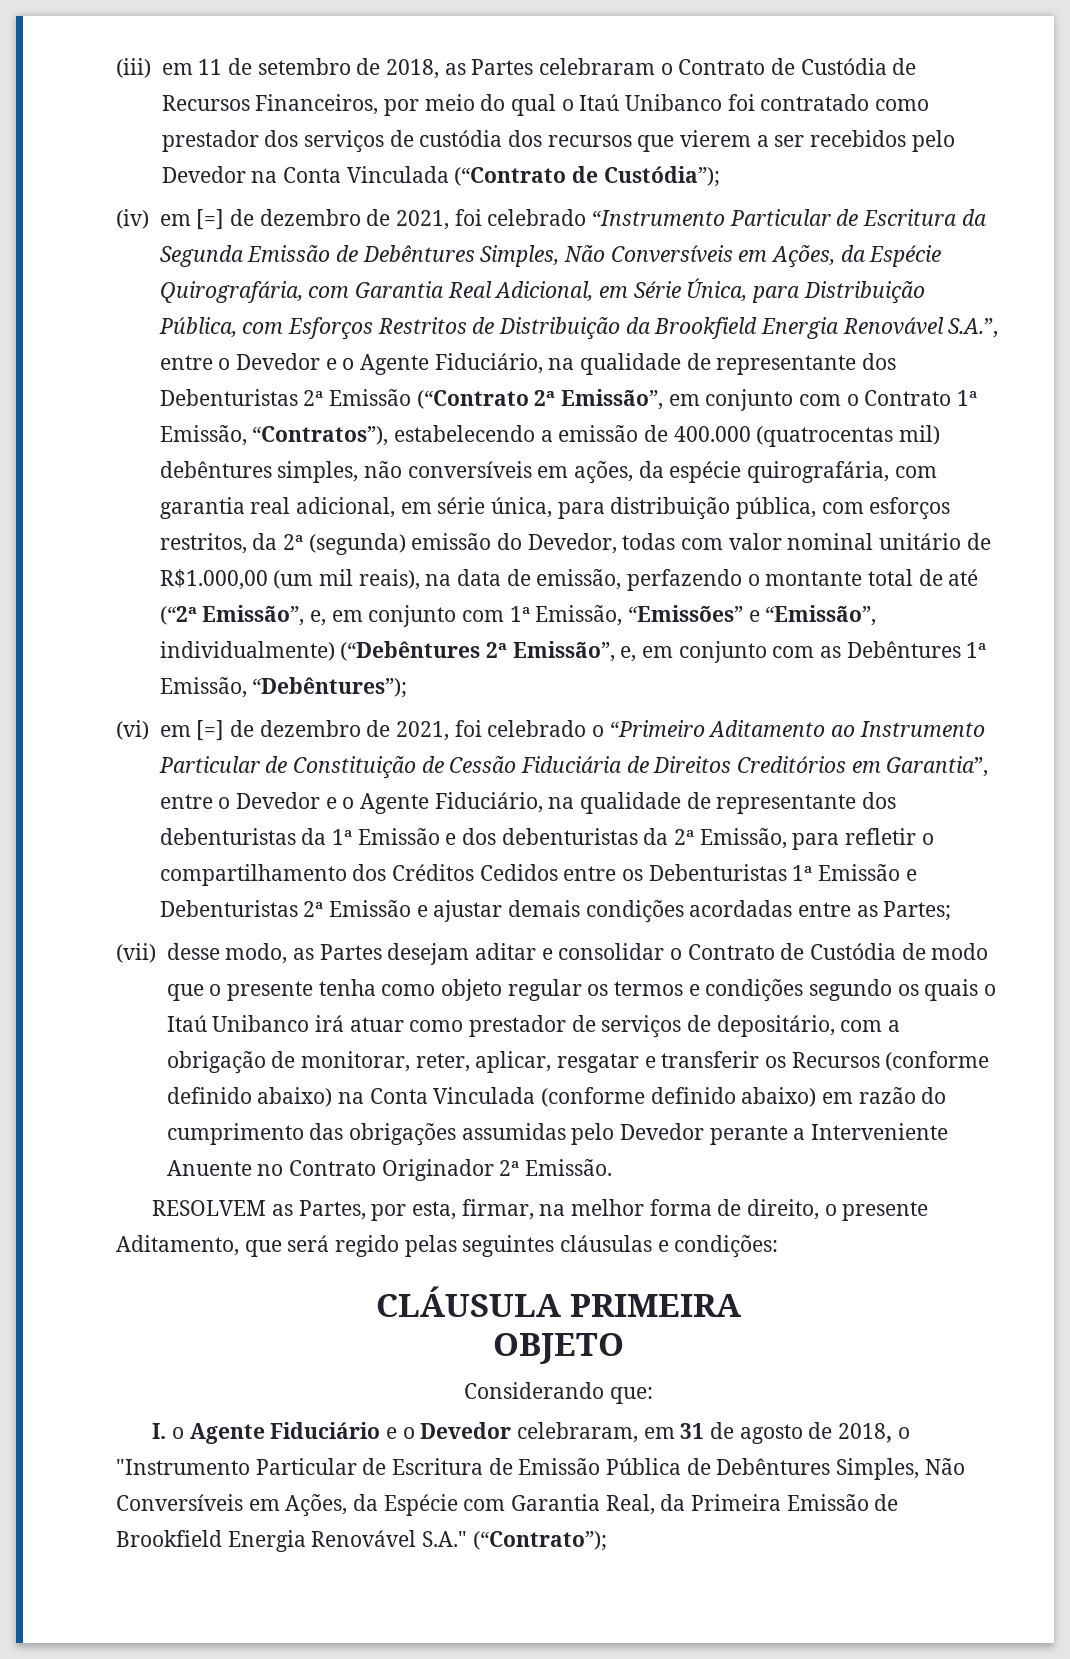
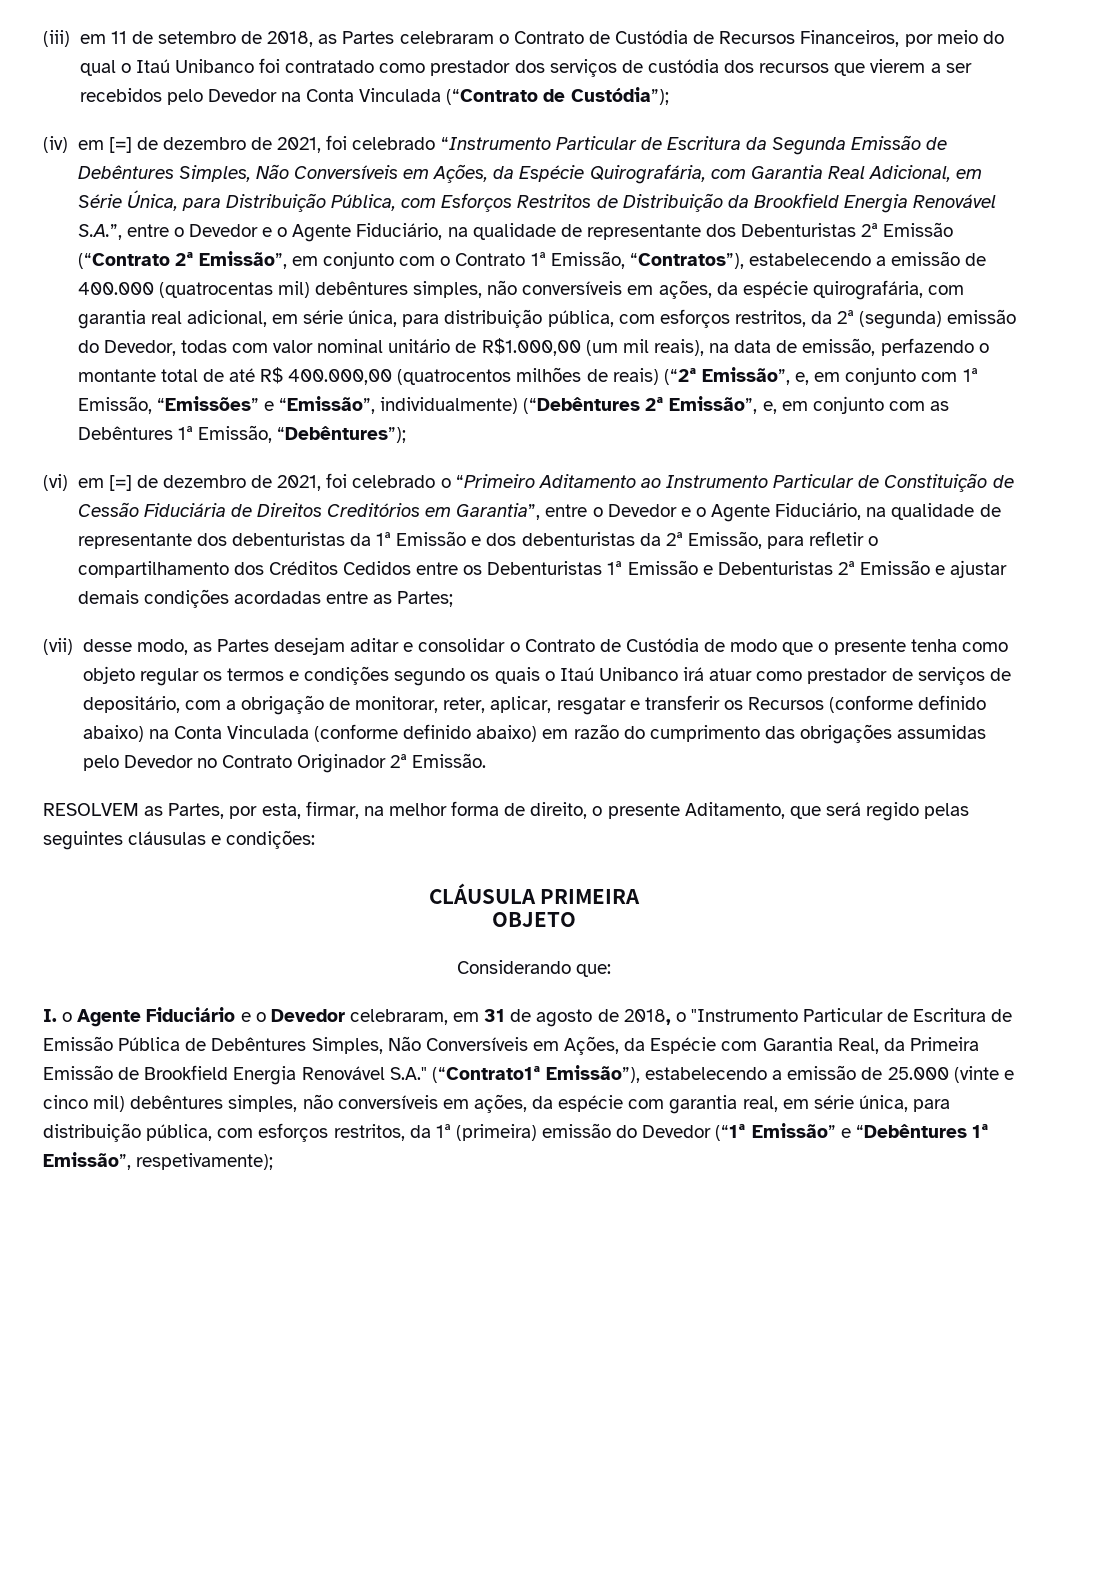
- (iv) em [=] de dezembro de 2021, foi celebrado “Instrumento Particular de Escritura da Segunda Emissão de Debêntures Simples, Não Conversíveis em Ações, da Espécie Quirografária, com Garantia Real Adicional, em Série Única, para Distribuição Pública, com Esforços Restritos de Distribuição da Brookfield Energia Renovável S.A.”, entre o Devedor e o Agente Fiduciário, na qualidade de representante dos Debenturistas 2ª Emissão (“Contrato 2ª Emissão”, em conjunto com o Contrato 1ª Emissão, “Contratos”), estabelecendo a emissão de 400.000 (quatrocentas mil) debêntures simples, não conversíveis em ações, da espécie quirografária, com garantia real adicional, em série única, para distribuição pública, com esforços restritos, da 2ª (segunda) emissão do Devedor, todas com valor nominal unitário de R$1.000,00 (um mil reais), na data de emissão, perfazendo o montante total de até (“2ª Emissão”, e, em conjunto com 1ª Emissão, “Emissões” e “Emissão”, individualmente) (“Debêntures 2ª Emissão”, e, em conjunto com as Debêntures 1ª Emissão, “Debêntures”);
+ (iv) em [=] de dezembro de 2021, foi celebrado “Instrumento Particular de Escritura da Segunda Emissão de Debêntures Simples, Não Conversíveis em Ações, da Espécie Quirografária, com Garantia Real Adicional, em Série Única, para Distribuição Pública, com Esforços Restritos de Distribuição da Brookfield Energia Renovável S.A.”, entre o Devedor e o Agente Fiduciário, na qualidade de representante dos Debenturistas 2ª Emissão (“Contrato 2ª Emissão”, em conjunto com o Contrato 1ª Emissão, “Contratos”), estabelecendo a emissão de 400.000 (quatrocentas mil) debêntures simples, não conversíveis em ações, da espécie quirografária, com garantia real adicional, em série única, para distribuição pública, com esforços restritos, da 2ª (segunda) emissão do Devedor, todas com valor nominal unitário de R$1.000,00 (um mil reais), na data de emissão, perfazendo o montante total de até R$ 400.000,00 (quatrocentos milhões de reais) (“2ª Emissão”, e, em conjunto com 1ª Emissão, “Emissões” e “Emissão”, individualmente) (“Debêntures 2ª Emissão”, e, em conjunto com as Debêntures 1ª Emissão, “Debêntures”);
- (vii) desse modo, as Partes desejam aditar e consolidar o Contrato de Custódia de modo que o presente tenha como objeto regular os termos e condições segundo os quais o Itaú Unibanco irá atuar como prestador de serviços de depositário, com a obrigação de monitorar, reter, aplicar, resgatar e transferir os Recursos (conforme definido abaixo) na Conta Vinculada (conforme definido abaixo) em razão do cumprimento das obrigações assumidas pelo Devedor perante a Interveniente Anuente no Contrato Originador 2ª Emissão.
+ (vii) desse modo, as Partes desejam aditar e consolidar o Contrato de Custódia de modo que o presente tenha como objeto regular os termos e condições segundo os quais o Itaú Unibanco irá atuar como prestador de serviços de depositário, com a obrigação de monitorar, reter, aplicar, resgatar e transferir os Recursos (conforme definido abaixo) na Conta Vinculada (conforme definido abaixo) em razão do cumprimento das obrigações assumidas pelo Devedor no Contrato Originador 2ª Emissão.
- I. o Agente Fiduciário e o Devedor celebraram, em 31 de agosto de 2018, o "Instrumento Particular de Escritura de Emissão Pública de Debêntures Simples, Não Conversíveis em Ações, da Espécie com Garantia Real, da Primeira Emissão de Brookfield Energia Renovável S.A." (“Contrato”);
+ I. o Agente Fiduciário e o Devedor celebraram, em 31 de agosto de 2018, o "Instrumento Particular de Escritura de Emissão Pública de Debêntures Simples, Não Conversíveis em Ações, da Espécie com Garantia Real, da Primeira Emissão de Brookfield Energia Renovável S.A." (“Contrato1ª Emissão”), estabelecendo a emissão de 25.000 (vinte e cinco mil) debêntures simples, não conversíveis em ações, da espécie com garantia real, em série única, para distribuição pública, com esforços restritos, da 1ª (primeira) emissão do Devedor (“1ª Emissão” e “Debêntures 1ª Emissão”, respetivamente);

